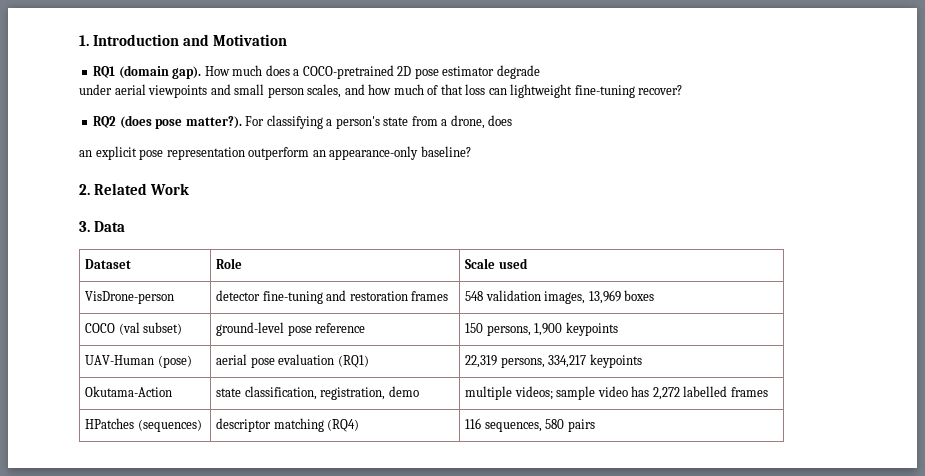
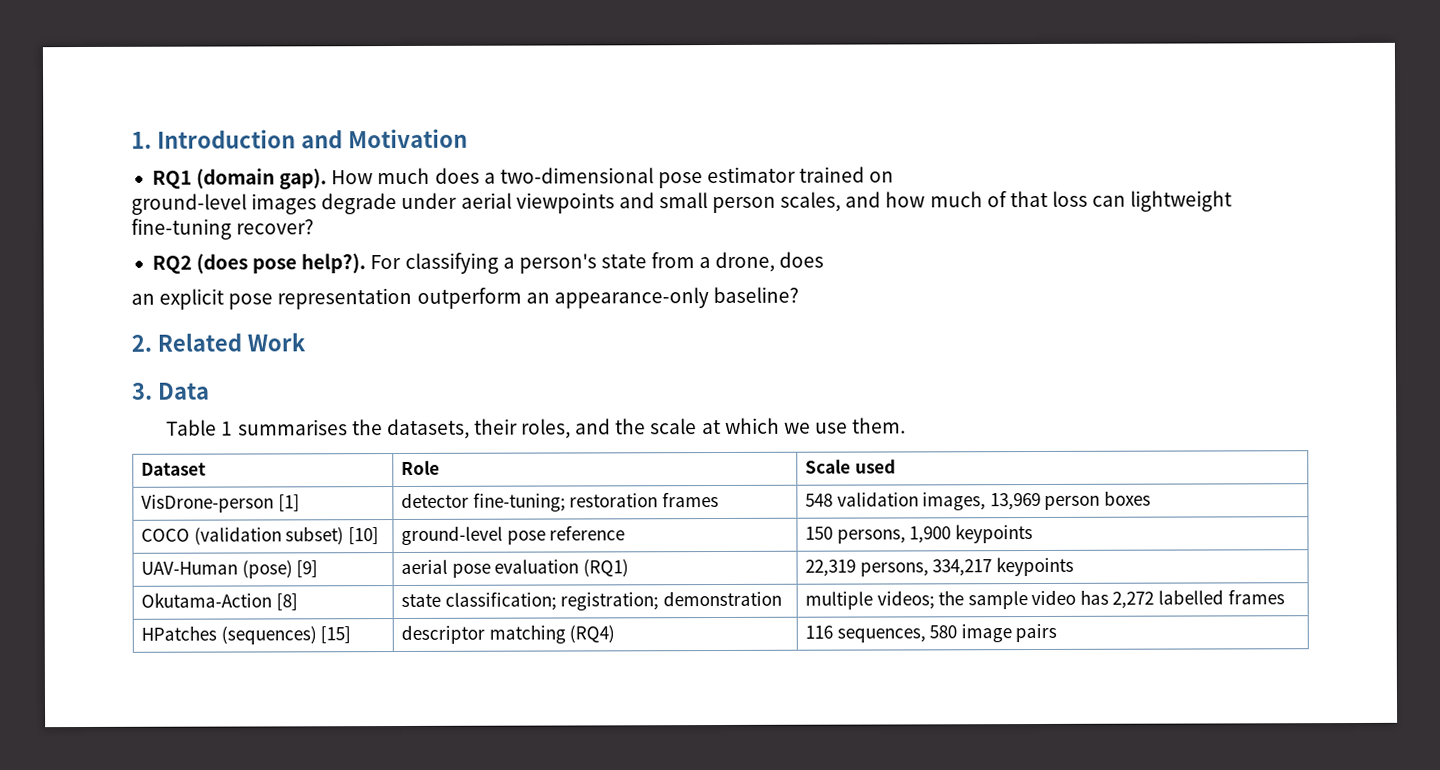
- How much does a COCO-pretrained 2D pose estimator degrade
- under aerial viewpoints and small person scales, and how much of that loss can lightweight fine-tuning recover?
+ How much does a two-dimensional pose estimator trained on
+ ground-level images degrade under aerial viewpoints and small person scales, and how much of that loss can lightweight fine-tuning recover?
- RQ2 (does pose matter?).
+ RQ2 (does pose help?).
+ Table 1 summarises the datasets, their roles, and the scale at which we use them.
- VisDrone-person | detector fine-tuning and restoration frames | 548 validation images, 13,969 boxes
+ VisDrone-person [1] | detector fine-tuning; restoration frames | 548 validation images, 13,969 person boxes
- COCO (val subset) | ground-level pose reference | 150 persons, 1,900 keypoints
+ COCO (validation subset) [10] | ground-level pose reference | 150 persons, 1,900 keypoints
- UAV-Human (pose) | aerial pose evaluation (RQ1) | 22,319 persons, 334,217 keypoints
+ UAV-Human (pose) [9] | aerial pose evaluation (RQ1) | 22,319 persons, 334,217 keypoints
- Okutama-Action | state classification, registration, demo | multiple videos; sample video has 2,272 labelled frames
+ Okutama-Action [8] | state classification; registration; demonstration | multiple videos; the sample video has 2,272 labelled frames
- HPatches (sequences) | descriptor matching (RQ4) | 116 sequences, 580 pairs
+ HPatches (sequences) [15] | descriptor matching (RQ4) | 116 sequences, 580 image pairs

